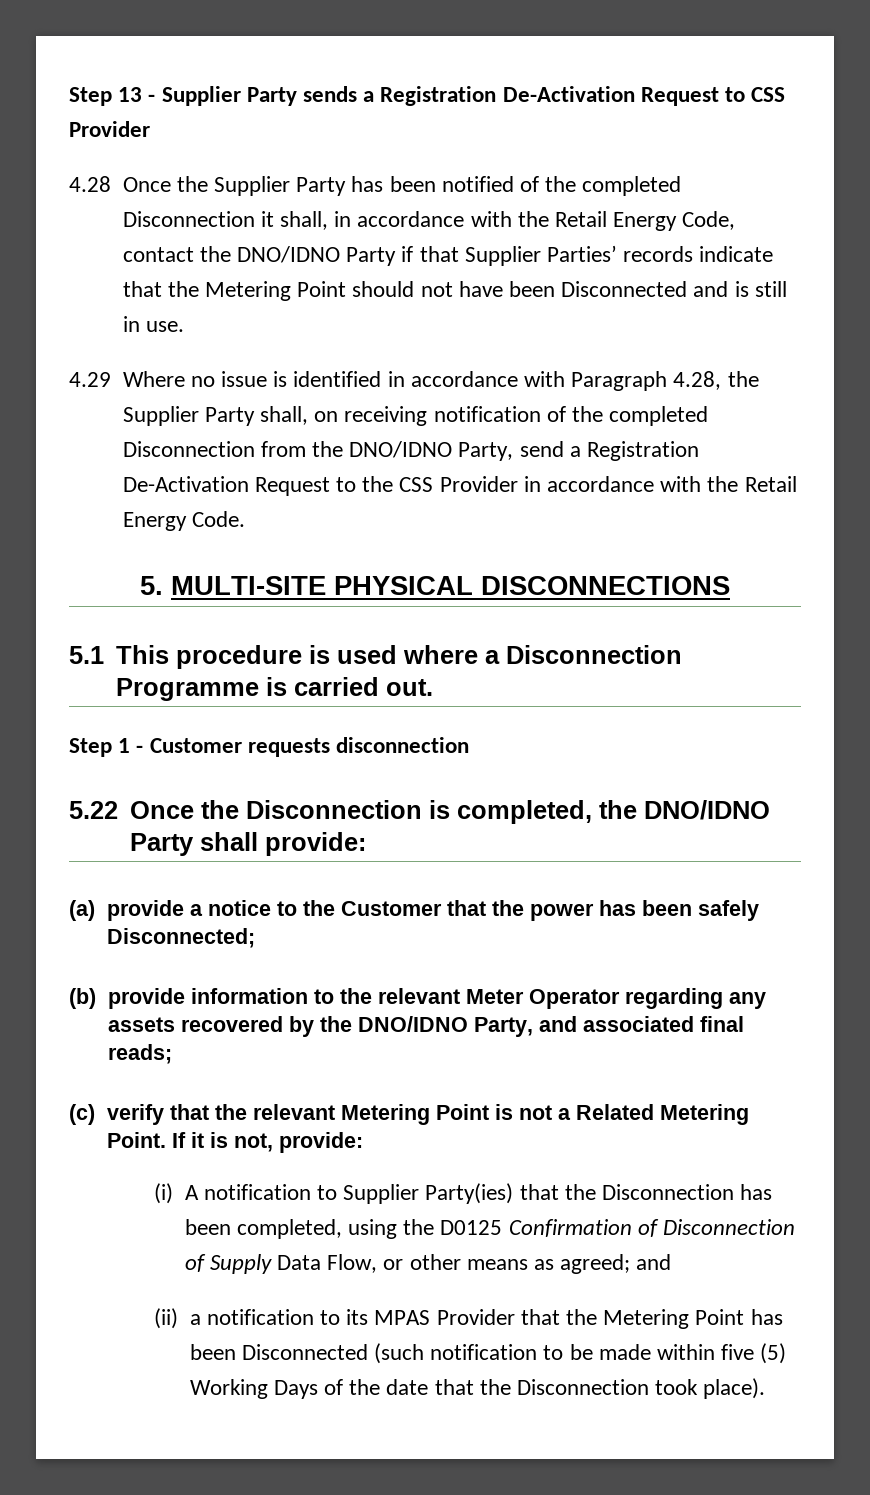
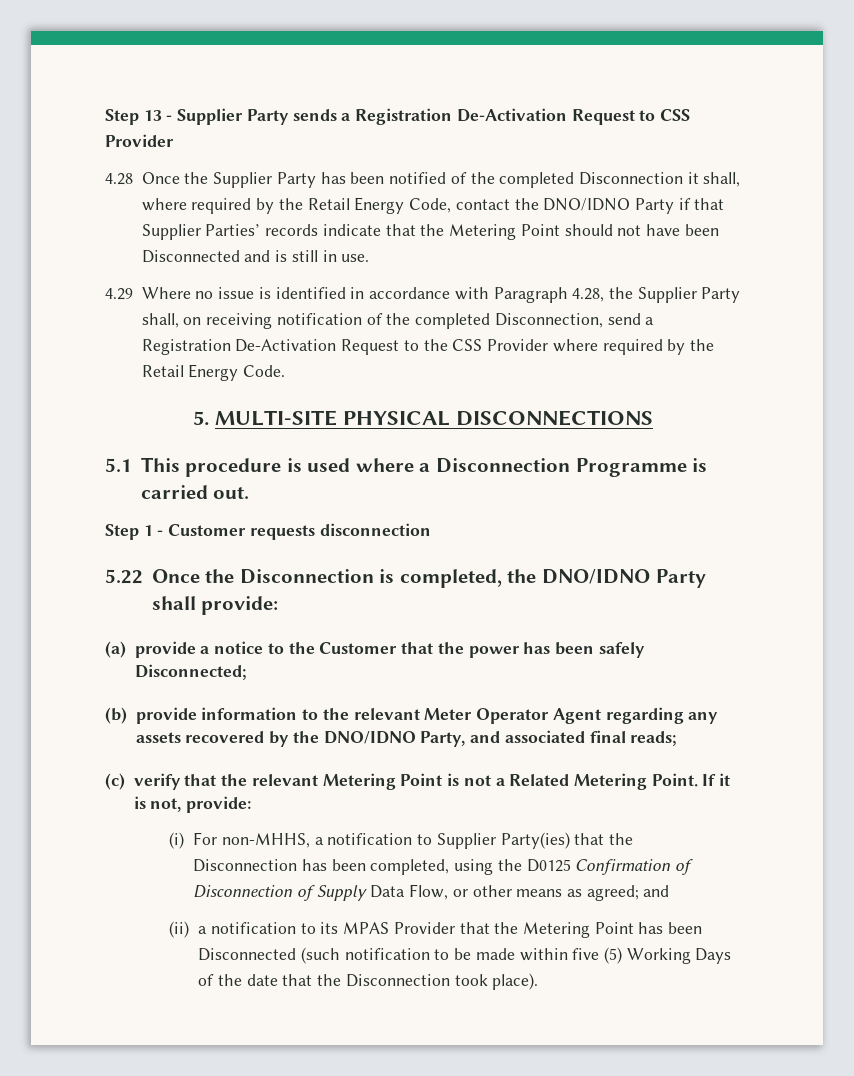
- 4.28 Once the Supplier Party has been notified of the completed Disconnection it shall, in accordance with the Retail Energy Code, contact the DNO/IDNO Party if that Supplier Parties’ records indicate that the Metering Point should not have been Disconnected and is still in use.
+ 4.28 Once the Supplier Party has been notified of the completed Disconnection it shall, where required by the Retail Energy Code, contact the DNO/IDNO Party if that Supplier Parties’ records indicate that the Metering Point should not have been Disconnected and is still in use.
- 4.29 Where no issue is identified in accordance with Paragraph 4.28, the Supplier Party shall, on receiving notification of the completed Disconnection from the DNO/IDNO Party, send a Registration De-Activation Request to the CSS Provider in accordance with the Retail Energy Code.
+ 4.29 Where no issue is identified in accordance with Paragraph 4.28, the Supplier Party shall, on receiving notification of the completed Disconnection, send a Registration De-Activation Request to the CSS Provider where required by the Retail Energy Code.
- (b) provide information to the relevant Meter Operator regarding any assets recovered by the DNO/IDNO Party, and associated final reads;
+ (b) provide information to the relevant Meter Operator Agent regarding any assets recovered by the DNO/IDNO Party, and associated final reads;
- (i) A notification to Supplier Party(ies) that the Disconnection has been completed, using the D0125 Confirmation of Disconnection of Supply Data Flow, or other means as agreed; and
+ (i) For non-MHHS, a notification to Supplier Party(ies) that the Disconnection has been completed, using the D0125 Confirmation of Disconnection of Supply Data Flow, or other means as agreed; and

